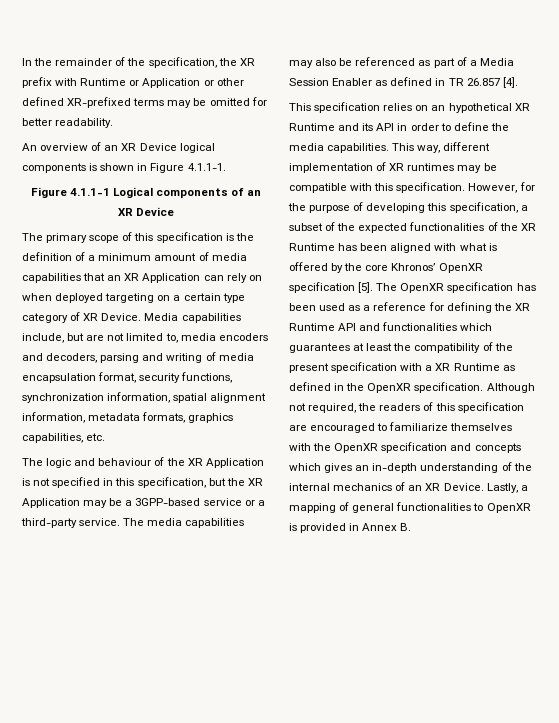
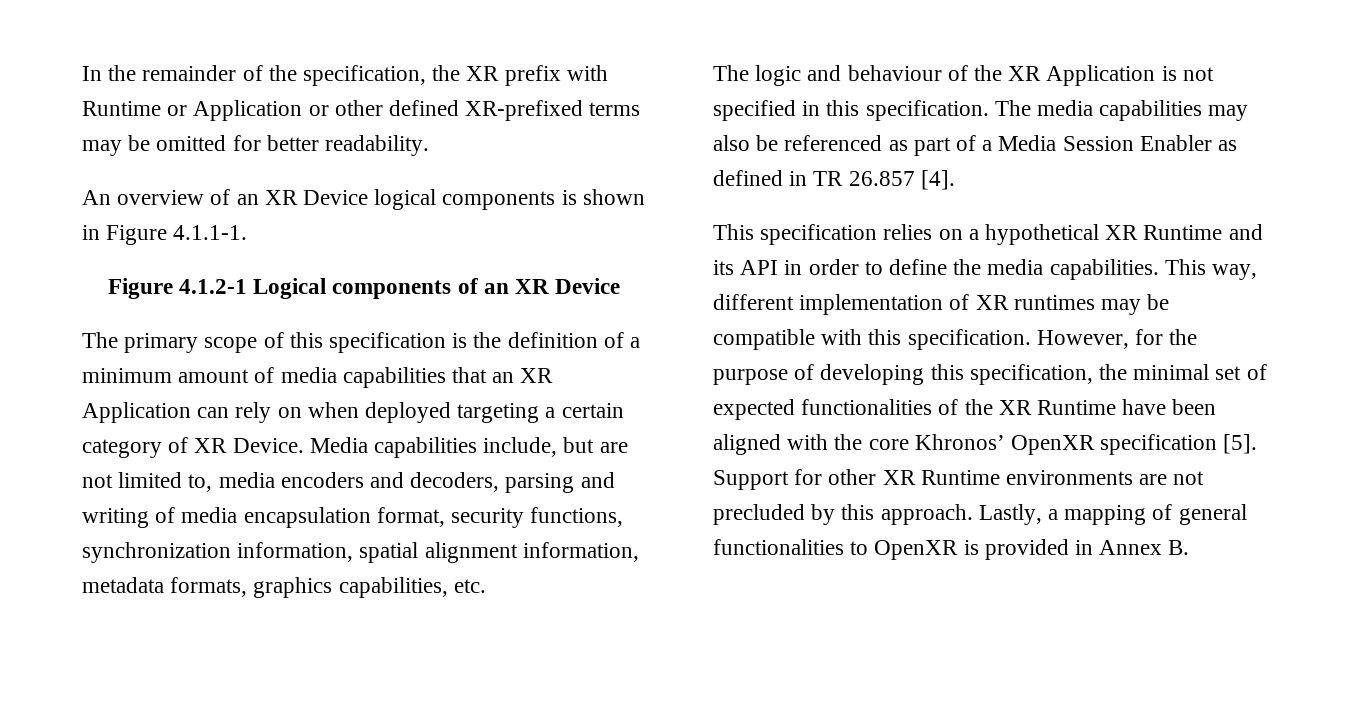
- Figure 4.1.1-1 Logical components of an XR Device
+ Figure 4.1.2-1 Logical components of an XR Device
- The primary scope of this specification is the definition of a minimum amount of media capabilities that an XR Application can rely on when deployed targeting on a certain type category of XR Device.
+ The primary scope of this specification is the definition of a minimum amount of media capabilities that an XR Application can rely on when deployed targeting a certain category of XR Device.
- The logic and behaviour of the XR Application is not specified in this specification, but the XR Application may be a 3GPP-based service or a third-party service.
+ The logic and behaviour of the XR Application is not specified in this specification.
- This specification relies on an hypothetical XR Runtime and its API in order to define the media capabilities.
+ This specification relies on a hypothetical XR Runtime and its API in order to define the media capabilities.
- However, for the purpose of developing this specification, a subset of the expected functionalities of the XR Runtime has been aligned with what is offered by the core Khronos’ OpenXR specification [5].
+ However, for the purpose of developing this specification, the minimal set of expected functionalities of the XR Runtime have been aligned with the core Khronos’ OpenXR specification [5].
- The OpenXR specification has been used as a reference for defining the XR Runtime API and functionalities which guarantees at least the compatibility of the present specification with a XR Runtime as defined in the OpenXR specification. Although not required, the readers of this specification are encouraged to familiarize themselves with the OpenXR specification and concepts which gives an in-depth understanding of the internal mechanics of an XR Device.
+ Support for other XR Runtime environments are not precluded by this approach.

